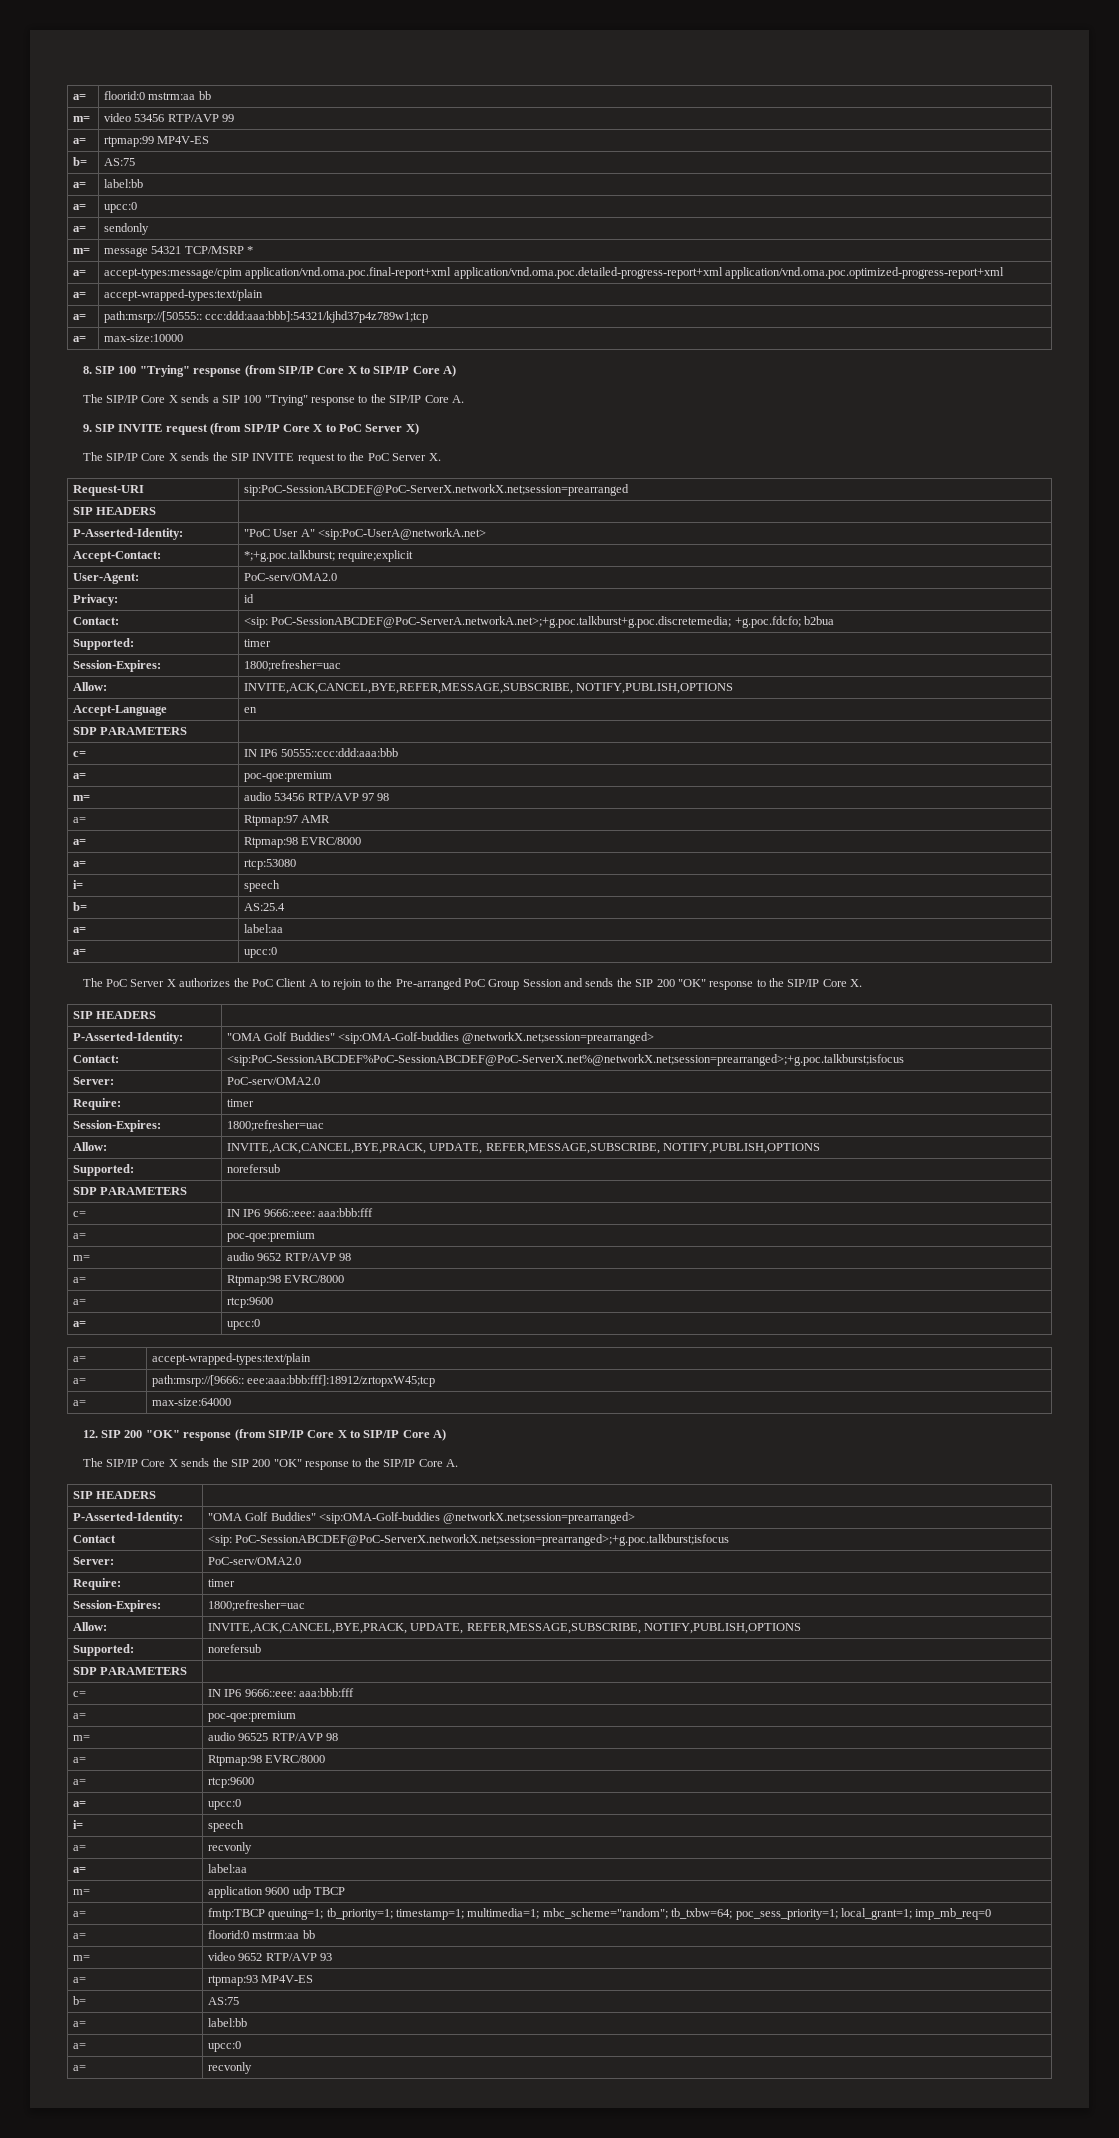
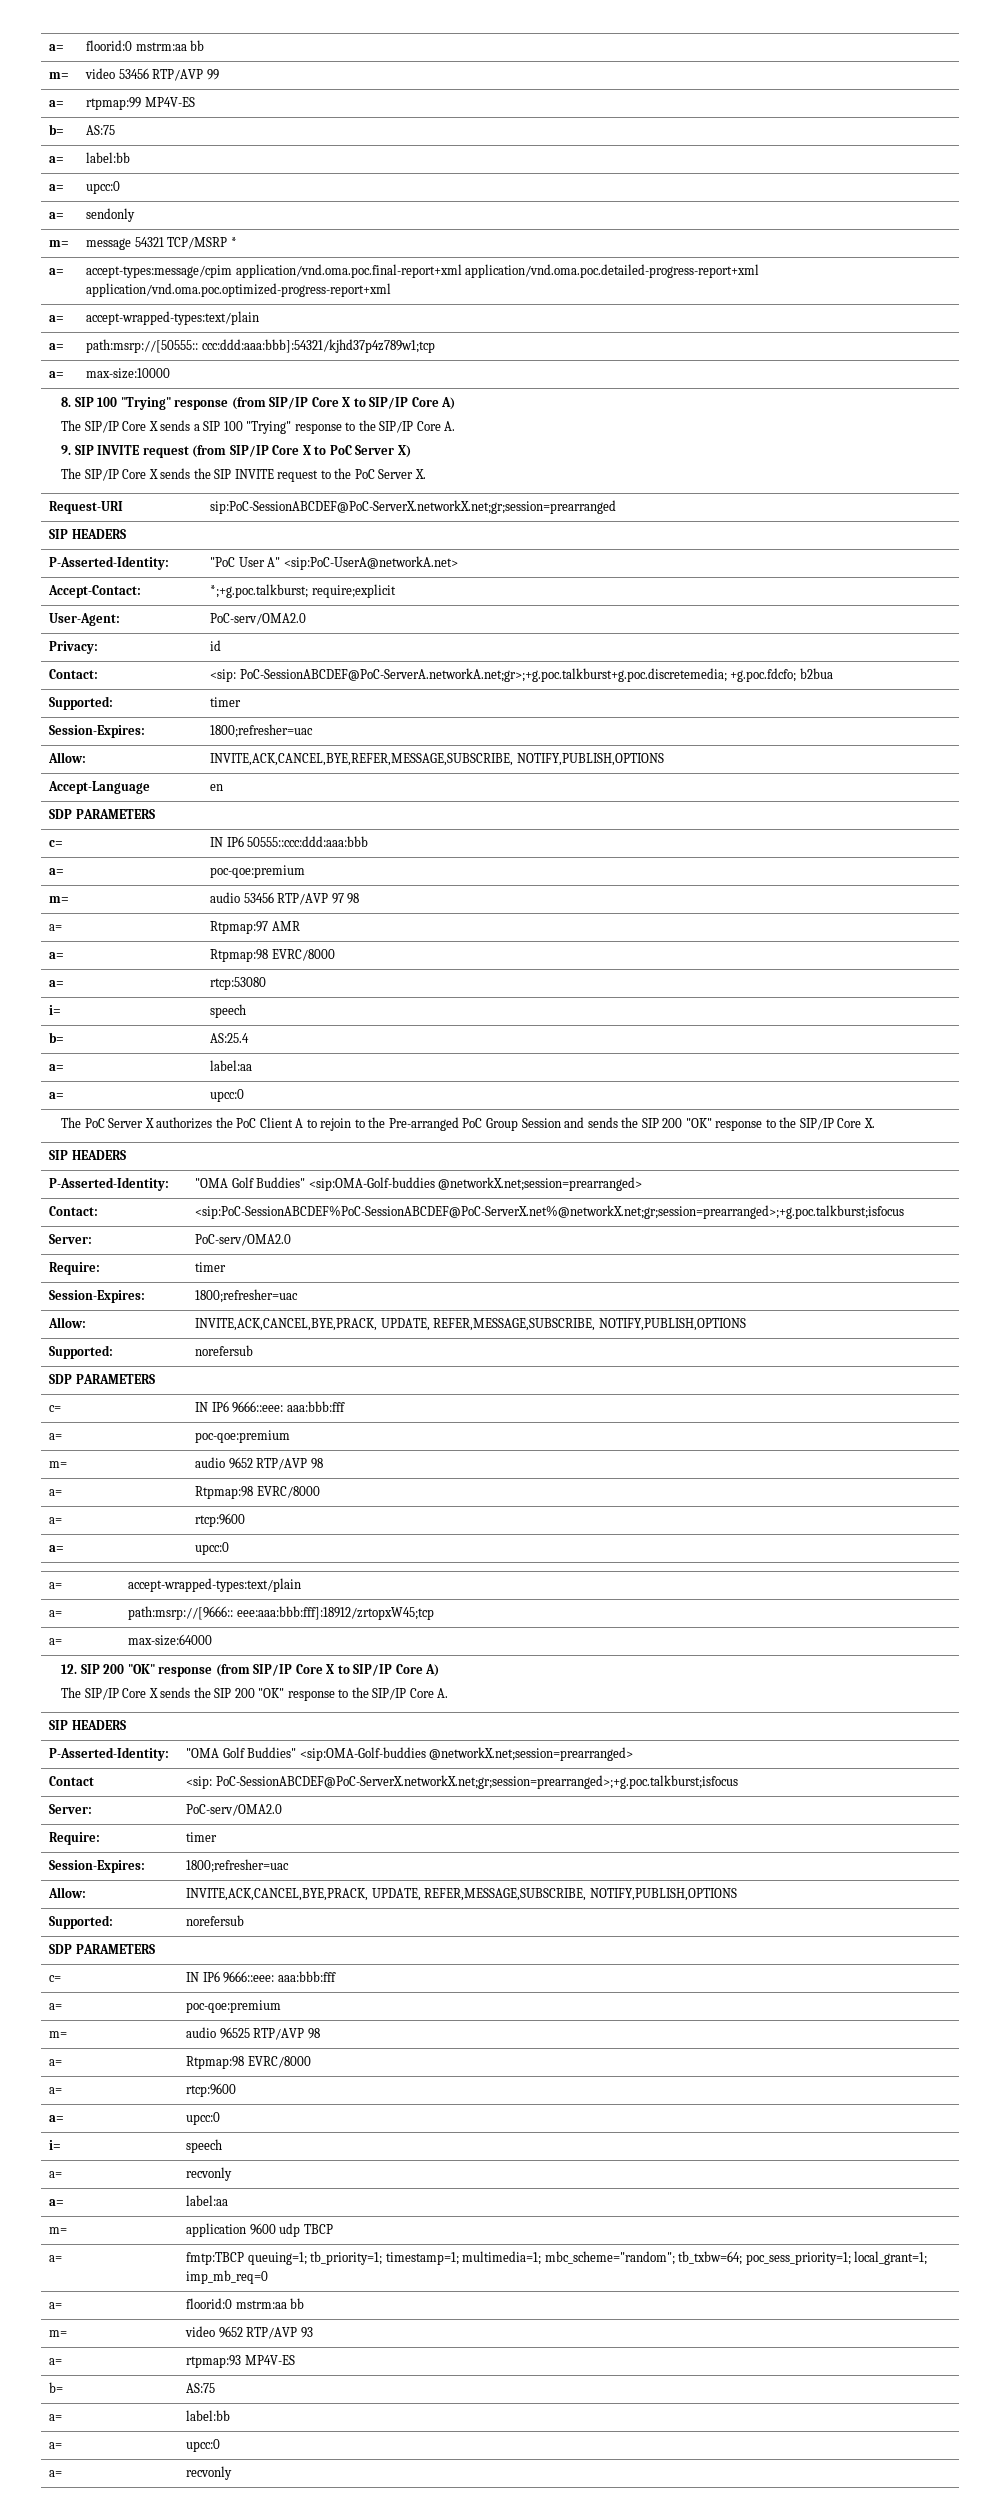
- Request-URI | sip:PoC-SessionABCDEF@PoC-ServerX.networkX.net;session=prearranged
+ Request-URI | sip:PoC-SessionABCDEF@PoC-ServerX.networkX.net;gr;session=prearranged
- Contact: | <sip: PoC-SessionABCDEF@PoC-ServerA.networkA.net>;+g.poc.talkburst+g.poc.discretemedia; +g.poc.fdcfo; b2bua
+ Contact: | <sip: PoC-SessionABCDEF@PoC-ServerA.networkA.net;gr>;+g.poc.talkburst+g.poc.discretemedia; +g.poc.fdcfo; b2bua
- Contact: | <sip:PoC-SessionABCDEF%PoC-SessionABCDEF@PoC-ServerX.net%@networkX.net;session=prearranged>;+g.poc.talkburst;isfocus
+ Contact: | <sip:PoC-SessionABCDEF%PoC-SessionABCDEF@PoC-ServerX.net%@networkX.net;gr;session=prearranged>;+g.poc.talkburst;isfocus
- Contact | <sip: PoC-SessionABCDEF@PoC-ServerX.networkX.net;session=prearranged>;+g.poc.talkburst;isfocus
+ Contact | <sip: PoC-SessionABCDEF@PoC-ServerX.networkX.net;gr;session=prearranged>;+g.poc.talkburst;isfocus

